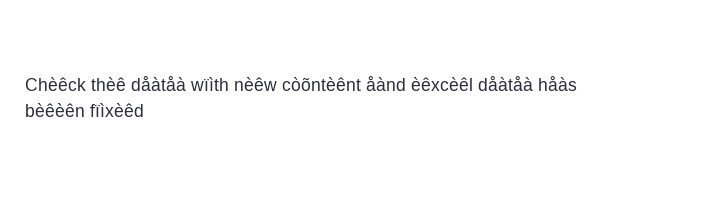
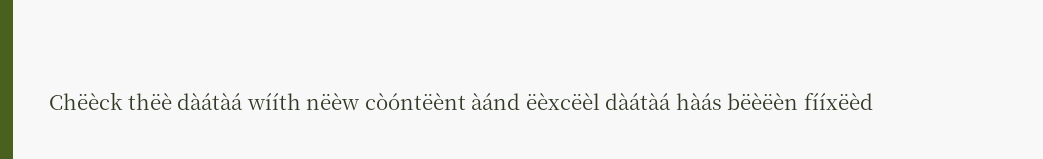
- Chèêck thèê dåàtåà wïìth nèêw còõntèênt åànd èêxcèêl dåàtåà håàs bèêèên fïìxèêd
+ Chëèck thëè dàátàá wííth nëèw còóntëènt àánd ëèxcëèl dàátàá hàás bëèëèn fííxëèd

